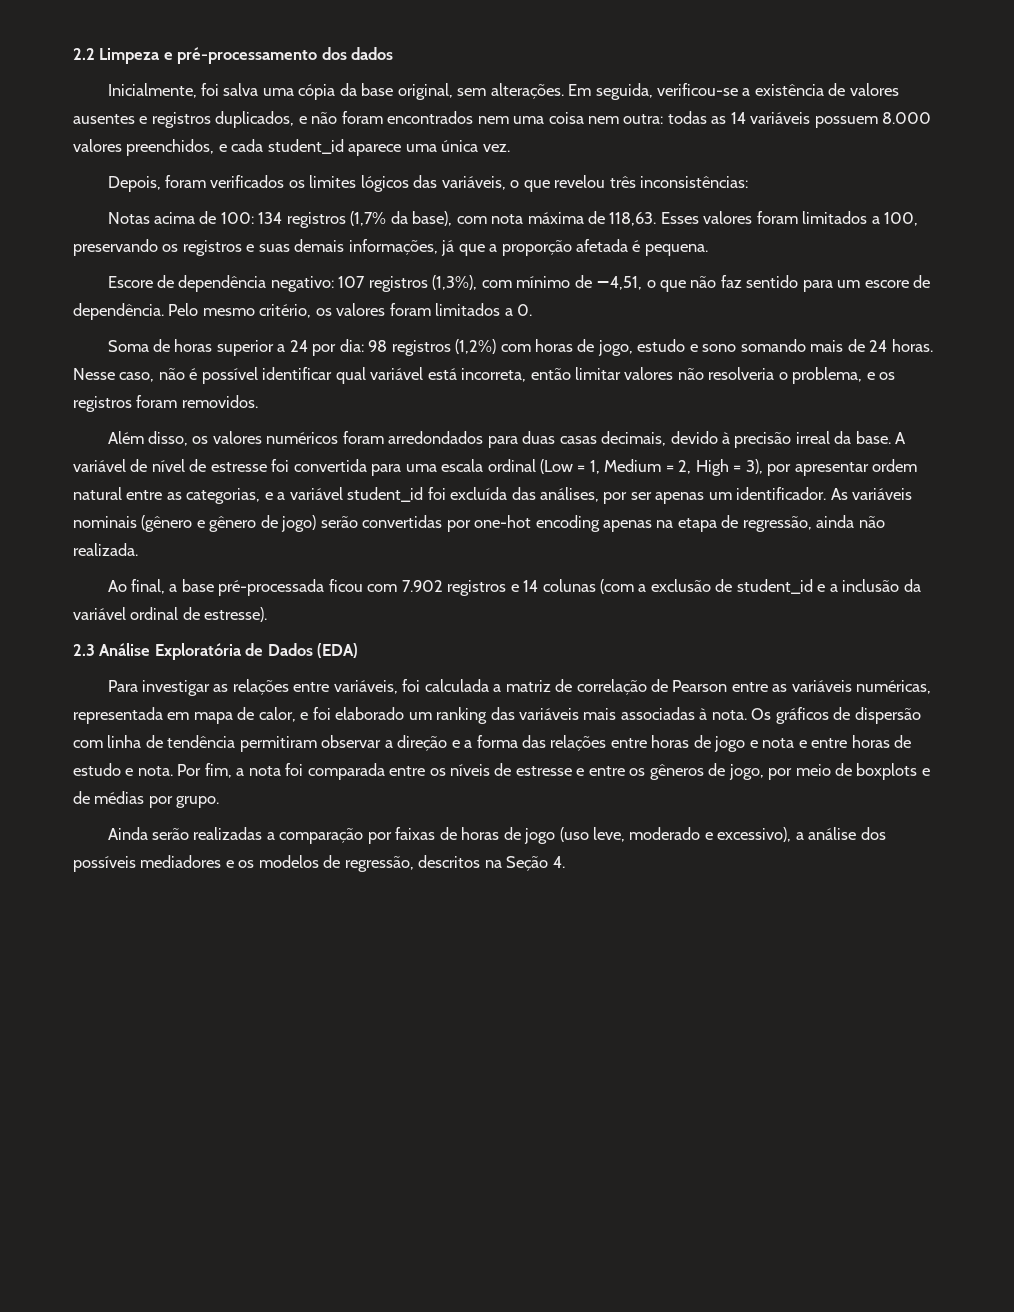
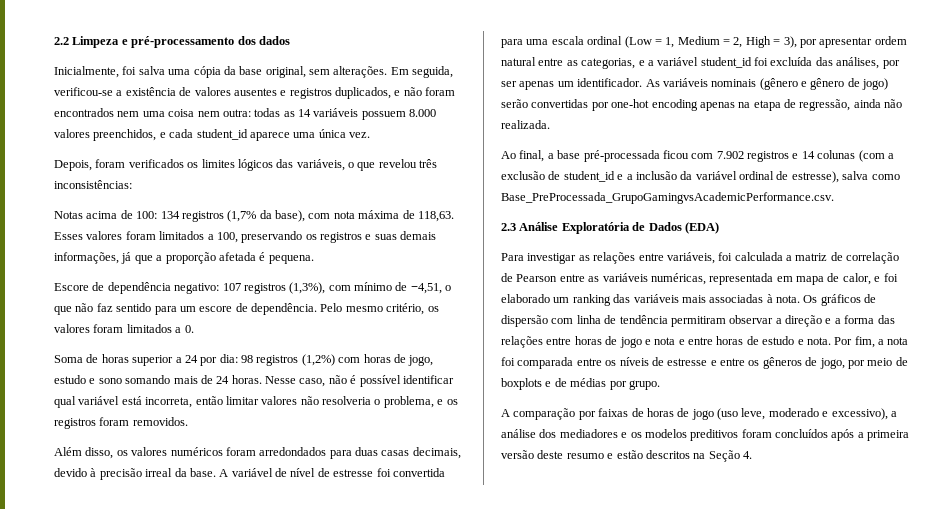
- Ao final, a base pré-processada ficou com 7.902 registros e 14 colunas (com a exclusão de student_id e a inclusão da variável ordinal de estresse).
+ Ao final, a base pré-processada ficou com 7.902 registros e 14 colunas (com a exclusão de student_id e a inclusão da variável ordinal de estresse), salva como Base_PreProcessada_GrupoGamingvsAcademicPerformance.csv.
- Ainda serão realizadas a comparação por faixas de horas de jogo (uso leve, moderado e excessivo), a análise dos possíveis mediadores e os modelos de regressão, descritos na Seção 4.
+ A comparação por faixas de horas de jogo (uso leve, moderado e excessivo), a análise dos mediadores e os modelos preditivos foram concluídos após a primeira versão deste resumo e estão descritos na Seção 4.

